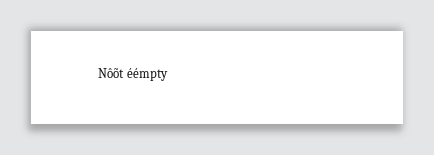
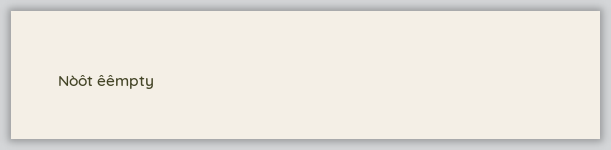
- Nôõt éémpty
+ Nòôt êêmpty

